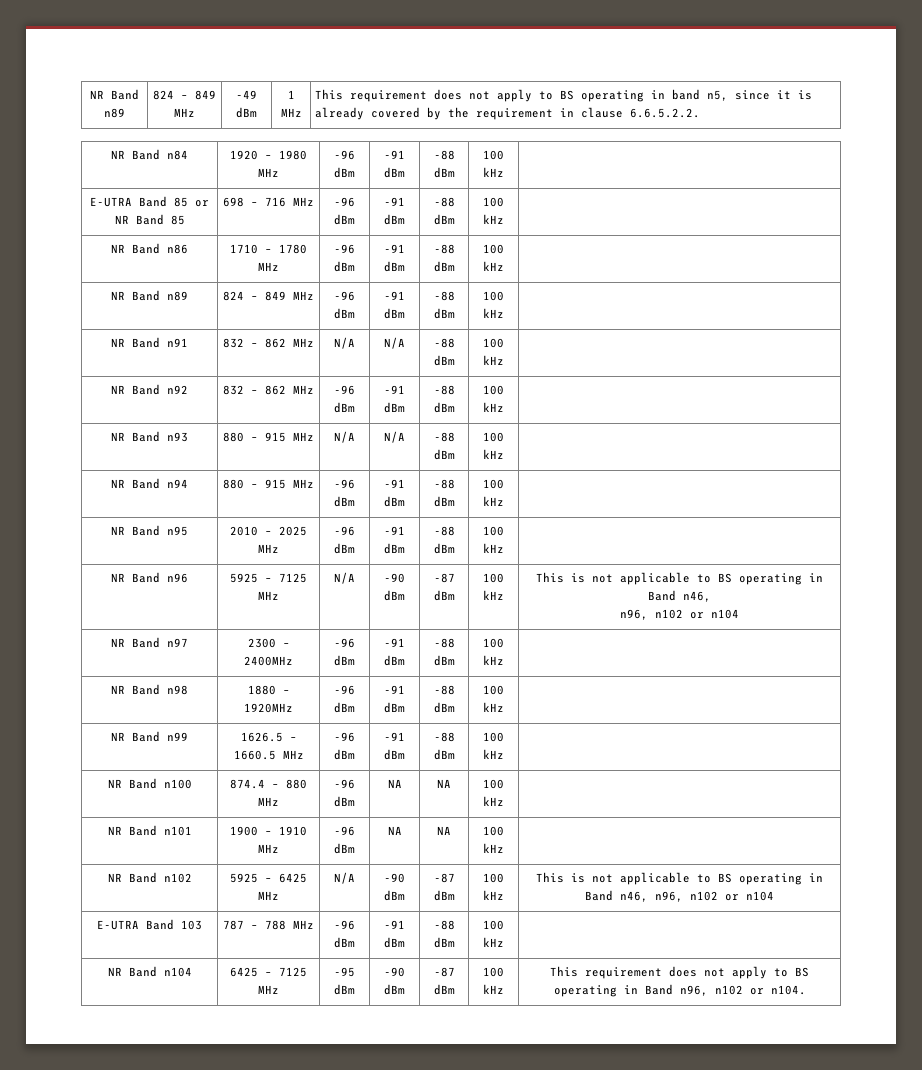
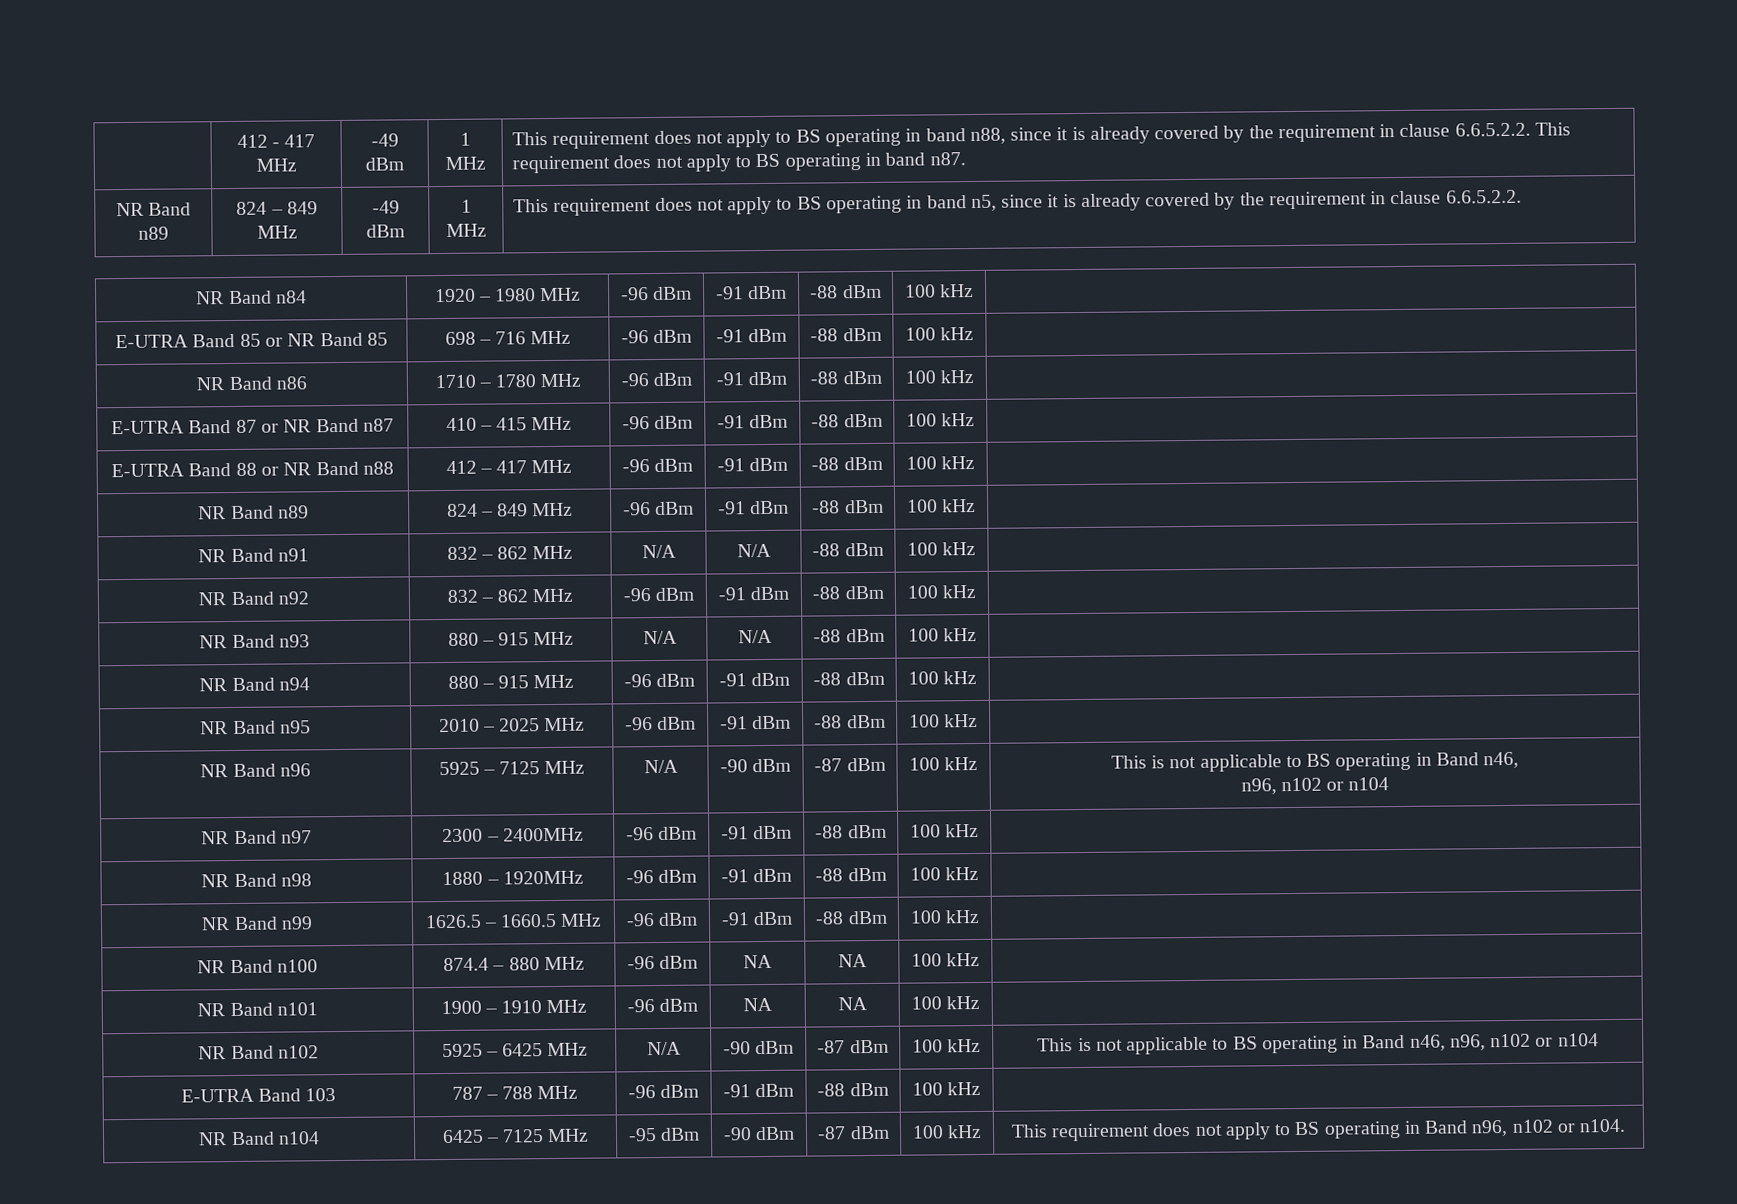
+ 412 - 417 MHz | -49 dBm | 1 MHz | This requirement does not apply to BS operating in band n88, since it is already covered by the requirement in clause 6.6.5.2.2. This requirement does not apply to BS operating in band n87.
+ E-UTRA Band 87 or NR Band n87 | 410 – 415 MHz | -96 dBm | -91 dBm | -88 dBm | 100 kHz |
+ E-UTRA Band 88 or NR Band n88 | 412 – 417 MHz | -96 dBm | -91 dBm | -88 dBm | 100 kHz |

